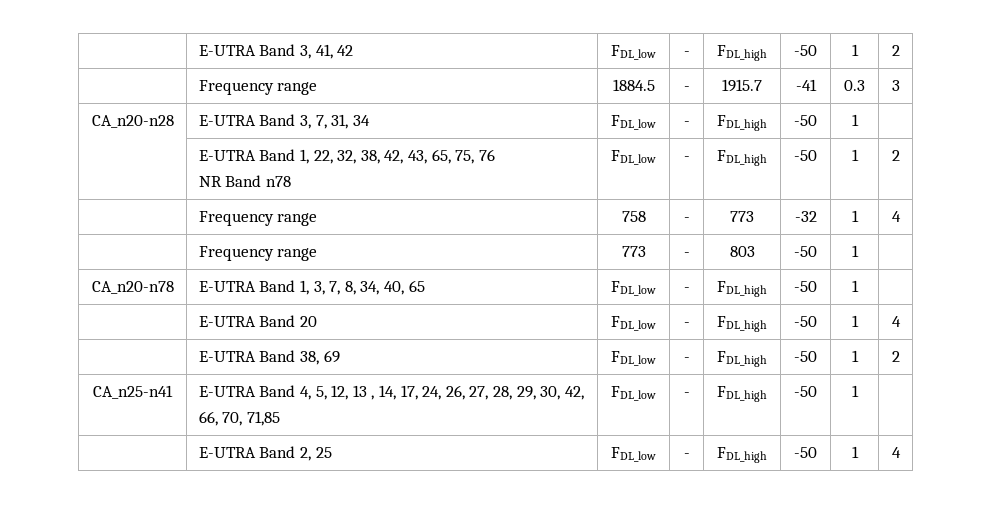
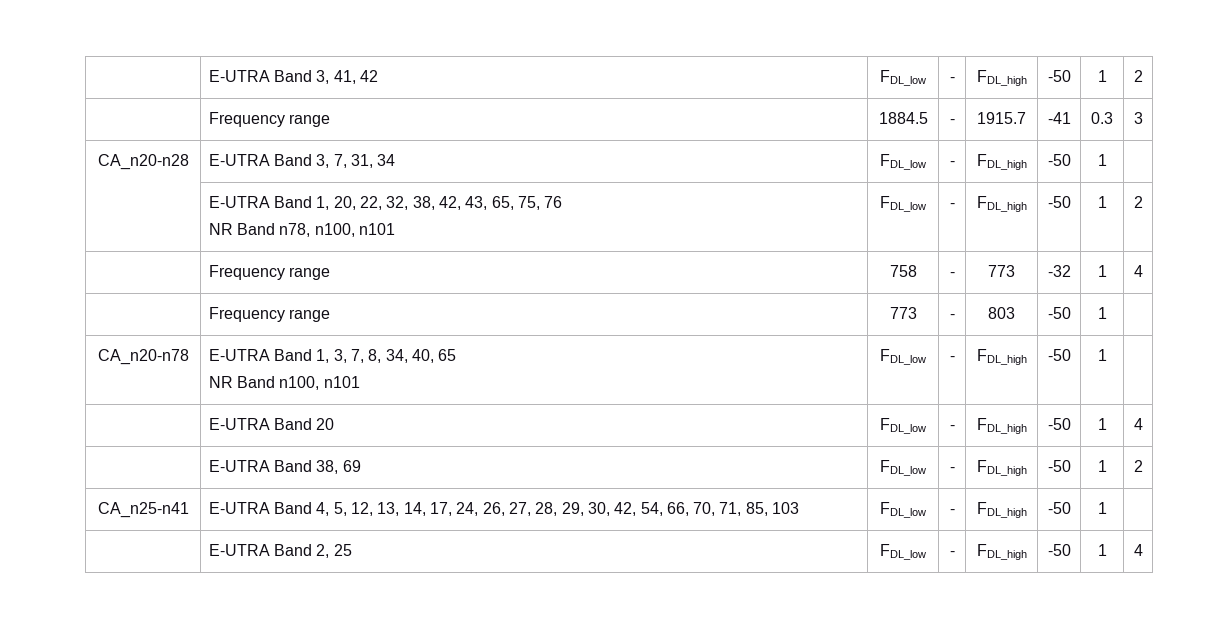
- | E-UTRA Band 1, 22, 32, 38, 42, 43, 65, 75, 76
- NR Band n78 | FDL_low | - | FDL_high | -50 | 1 | 2
+ | E-UTRA Band 1, 20, 22, 32, 38, 42, 43, 65, 75, 76
+ NR Band n78, n100, n101 | FDL_low | - | FDL_high | -50 | 1 | 2
- CA_n20-n78 | E-UTRA Band 1, 3, 7, 8, 34, 40, 65 | FDL_low | - | FDL_high | -50 | 1 |
+ CA_n20-n78 | E-UTRA Band 1, 3, 7, 8, 34, 40, 65
+ NR Band n100, n101 | FDL_low | - | FDL_high | -50 | 1 |
- CA_n25-n41 | E-UTRA Band 4, 5, 12, 13 , 14, 17, 24, 26, 27, 28, 29, 30, 42, 66, 70, 71,85 | FDL_low | - | FDL_high | -50 | 1 |
+ CA_n25-n41 | E-UTRA Band 4, 5, 12, 13, 14, 17, 24, 26, 27, 28, 29, 30, 42, 54, 66, 70, 71, 85, 103 | FDL_low | - | FDL_high | -50 | 1 |

